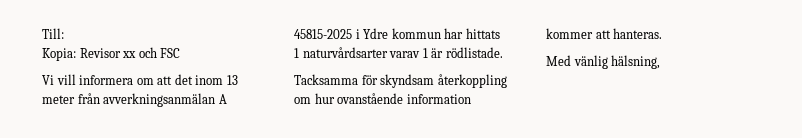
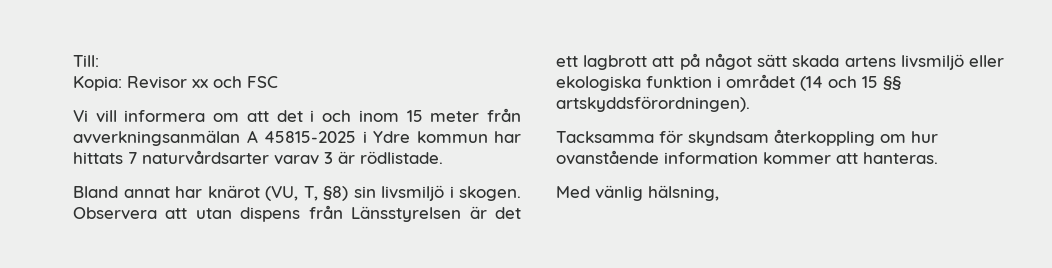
- Vi vill informera om att det inom 13 meter från avverkningsanmälan A 45815-2025 i Ydre kommun har hittats 1 naturvårdsarter varav 1 är rödlistade.
+ Vi vill informera om att det i och inom 15 meter från avverkningsanmälan A 45815-2025 i Ydre kommun har hittats 7 naturvårdsarter varav 3 är rödlistade.
+ Bland annat har knärot (VU, T, §8) sin livsmiljö i skogen. Observera att utan dispens från Länsstyrelsen är det ett lagbrott att på något sätt skada artens livsmiljö eller ekologiska funktion i området (14 och 15 §§ artskyddsförordningen).

